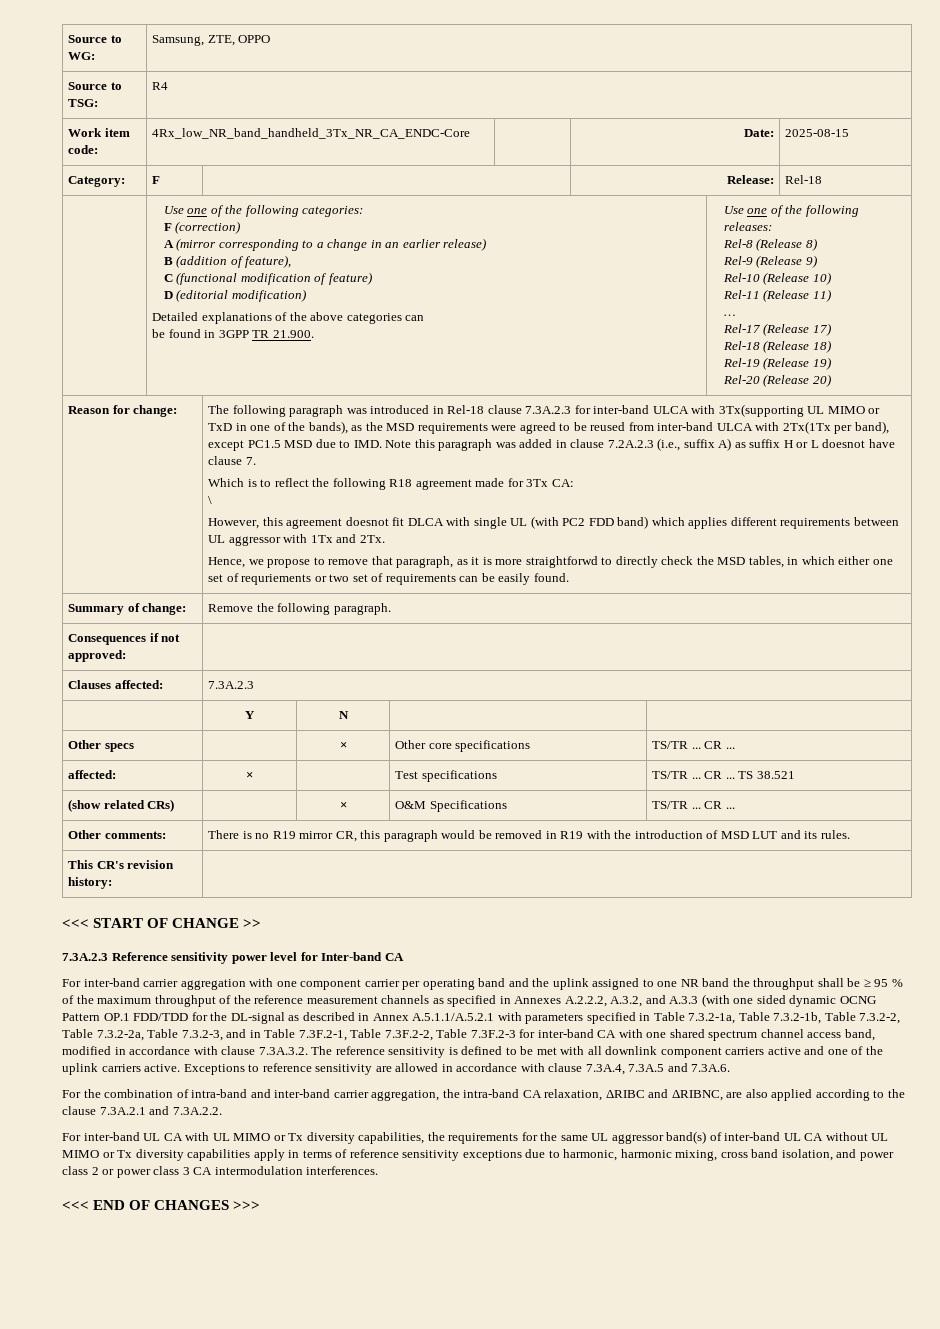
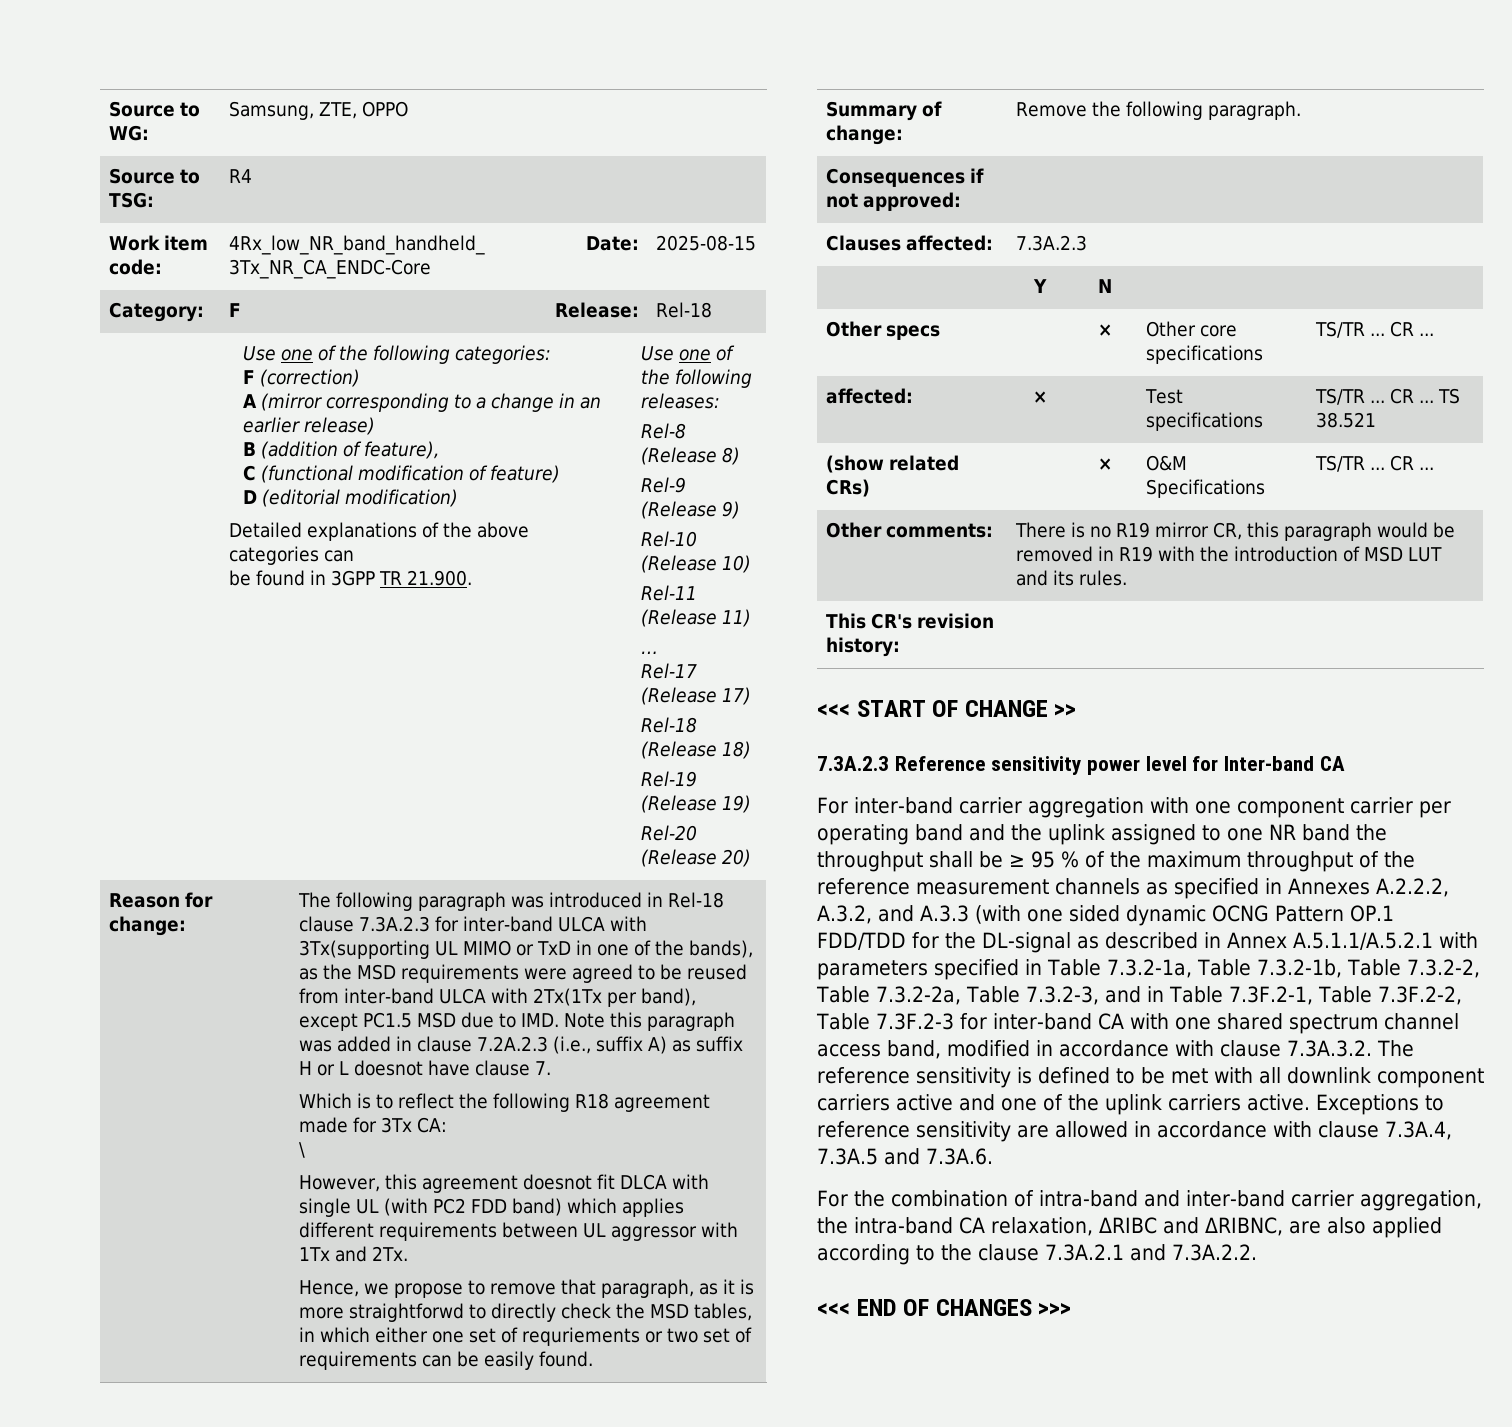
- For inter-band UL CA with UL MIMO or Tx diversity capabilities, the requirements for the same UL aggressor band(s) of inter-band UL CA without UL MIMO or Tx diversity capabilities apply in terms of reference sensitivity exceptions due to harmonic, harmonic mixing, cross band isolation, and power class 2 or power class 3 CA intermodulation interferences.

